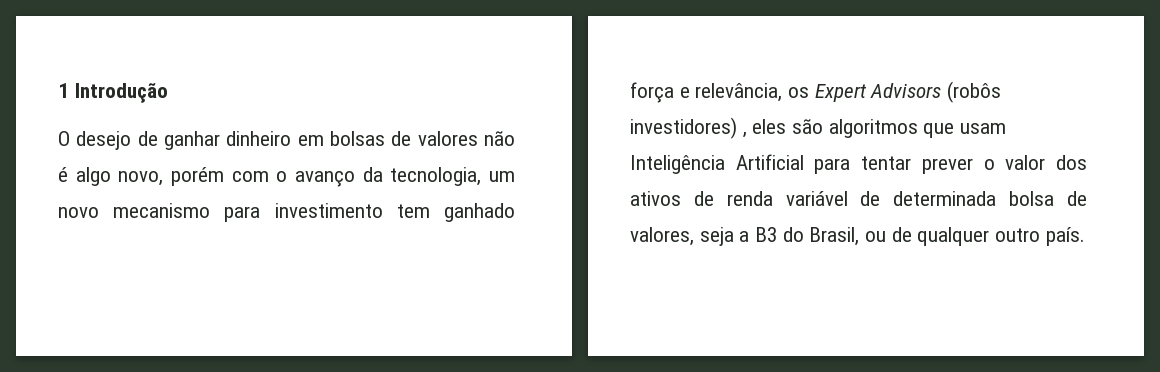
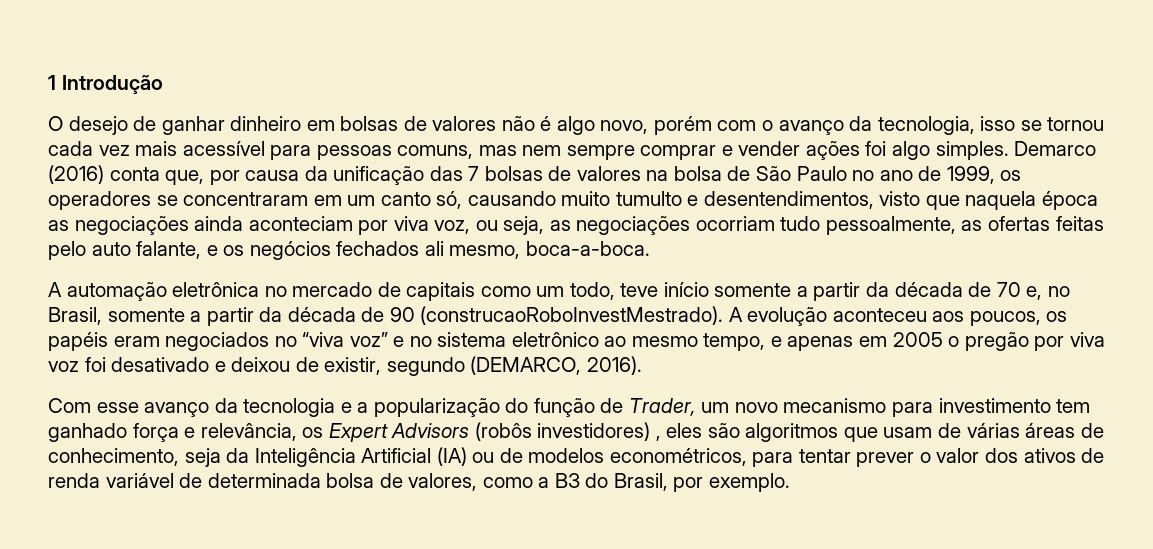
- O desejo de ganhar dinheiro em bolsas de valores não é algo novo, porém com o avanço da tecnologia, um novo mecanismo para investimento tem ganhado força e relevância, os Expert Advisors (robôs investidores) , eles são algoritmos que usam Inteligência Artificial para tentar prever o valor dos ativos de renda variável de determinada bolsa de valores, seja a B3 do Brasil, ou de qualquer outro país.
+ O desejo de ganhar dinheiro em bolsas de valores não é algo novo, porém com o avanço da tecnologia, isso se tornou cada vez mais acessível para pessoas comuns, mas nem sempre comprar e vender ações foi algo simples. Demarco (2016) conta que, por causa da unificação das 7 bolsas de valores na bolsa de São Paulo no ano de 1999, os operadores se concentraram em um canto só, causando muito tumulto e desentendimentos, visto que naquela época as negociações ainda aconteciam por viva voz, ou seja, as negociações ocorriam tudo pessoalmente, as ofertas feitas pelo auto falante, e os negócios fechados ali mesmo, boca-a-boca.
+ A automação eletrônica no mercado de capitais como um todo, teve início somente a partir da década de 70 e, no Brasil, somente a partir da década de 90 (construcaoRoboInvestMestrado). A evolução aconteceu aos poucos, os papéis eram negociados no “viva voz” e no sistema eletrônico ao mesmo tempo, e apenas em 2005 o pregão por viva voz foi desativado e deixou de existir, segundo (DEMARCO, 2016).
+ Com esse avanço da tecnologia e a popularização do função de Trader, um novo mecanismo para investimento tem ganhado força e relevância, os Expert Advisors (robôs investidores) , eles são algoritmos que usam de várias áreas de conhecimento, seja da Inteligência Artificial (IA) ou de modelos econométricos, para tentar prever o valor dos ativos de renda variável de determinada bolsa de valores, como a B3 do Brasil, por exemplo.

